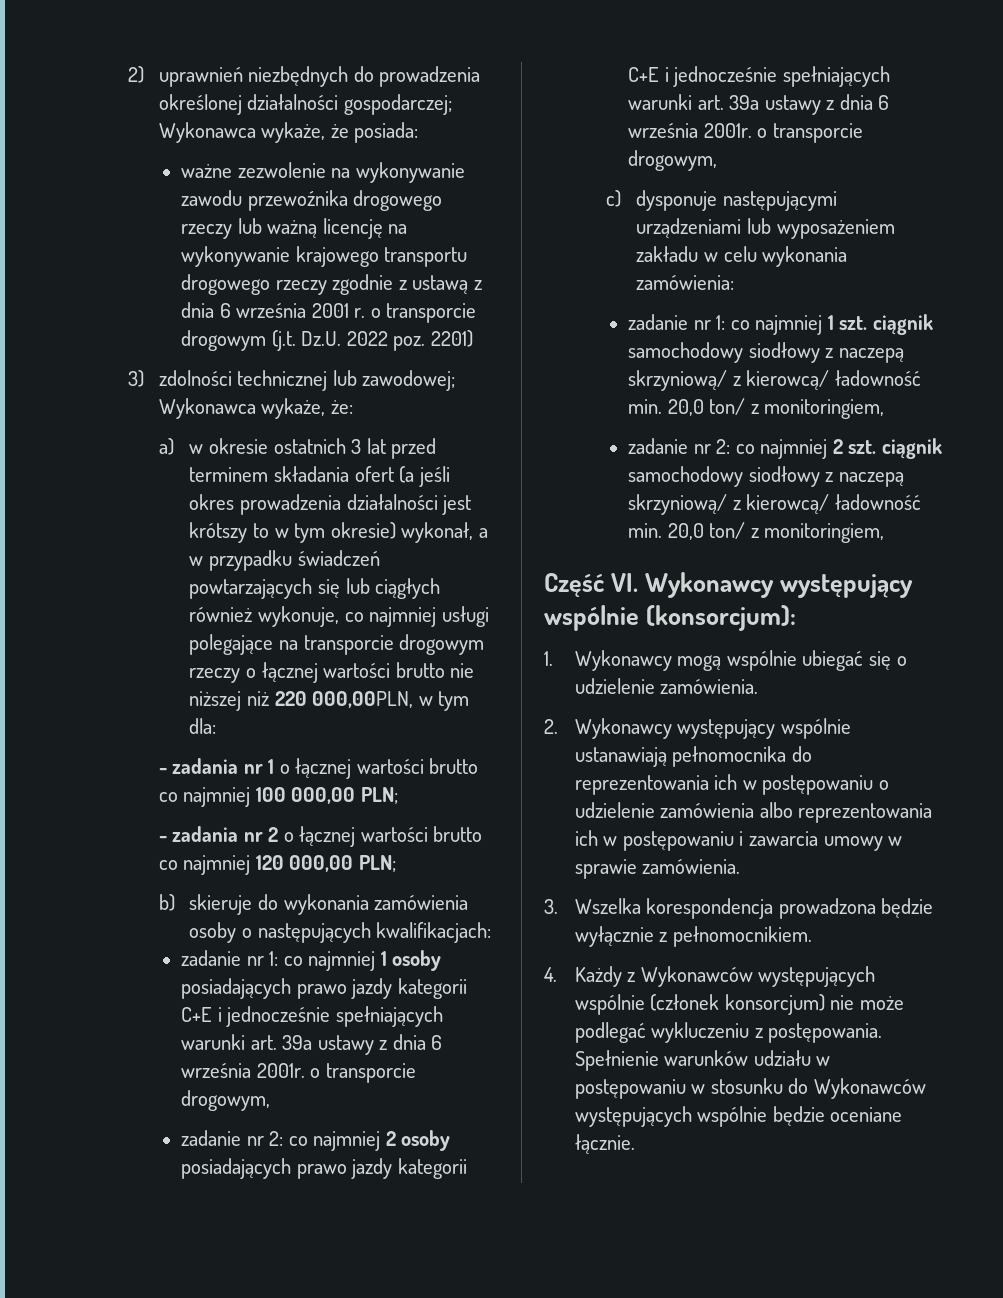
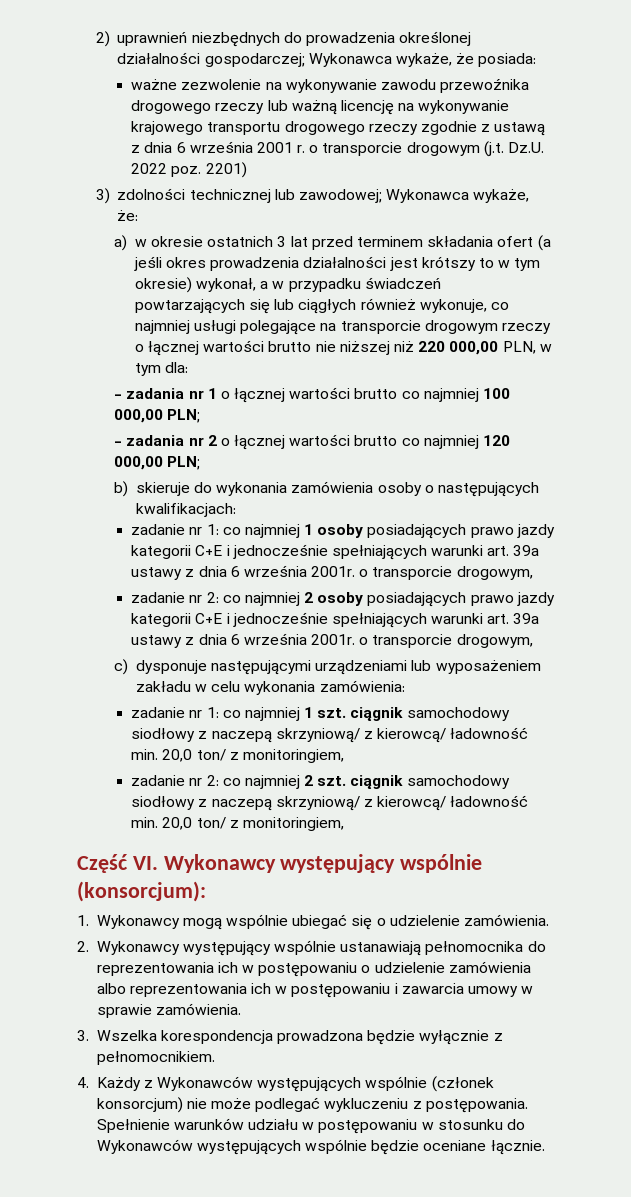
- a) w okresie ostatnich 3 lat przed terminem składania ofert (a jeśli okres prowadzenia działalności jest krótszy to w tym okresie) wykonał, a w przypadku świadczeń powtarzających się lub ciągłych również wykonuje, co najmniej usługi polegające na transporcie drogowym rzeczy o łącznej wartości brutto nie niższej niż 220 000,00PLN, w tym dla:
+ a) w okresie ostatnich 3 lat przed terminem składania ofert (a jeśli okres prowadzenia działalności jest krótszy to w tym okresie) wykonał, a w przypadku świadczeń powtarzających się lub ciągłych również wykonuje, co najmniej usługi polegające na transporcie drogowym rzeczy o łącznej wartości brutto nie niższej niż 220 000,00 PLN, w tym dla:

